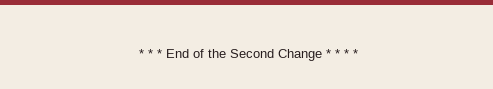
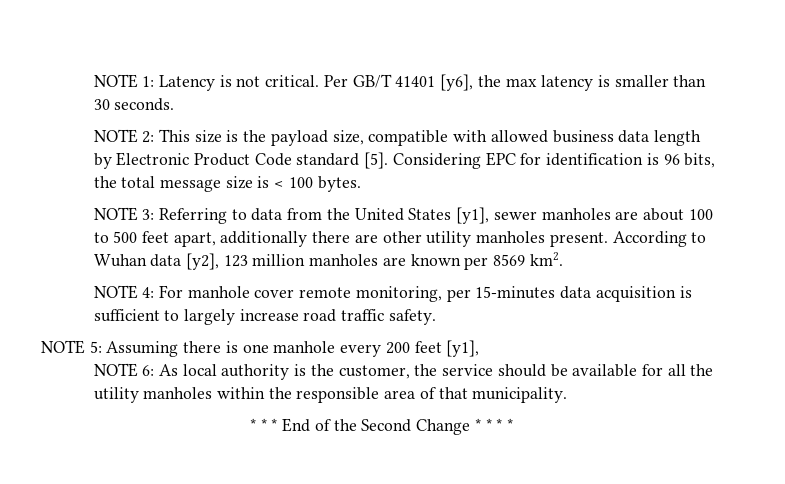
+ NOTE 1: Latency is not critical. Per GB/T 41401 [y6], the max latency is smaller than 30 seconds.
+ NOTE 2: This size is the payload size, compatible with allowed business data length by Electronic Product Code standard [5]. Considering EPC for identification is 96 bits, the total message size is < 100 bytes.
+ NOTE 3: Referring to data from the United States [y1], sewer manholes are about 100 to 500 feet apart, additionally there are other utility manholes present. According to Wuhan data [y2], 123 million manholes are known per 8569 km2.
+ NOTE 4: For manhole cover remote monitoring, per 15-minutes data acquisition is sufficient to largely increase road traffic safety.
+ NOTE 5: Assuming there is one manhole every 200 feet [y1],
+ NOTE 6: As local authority is the customer, the service should be available for all the utility manholes within the responsible area of that municipality.

